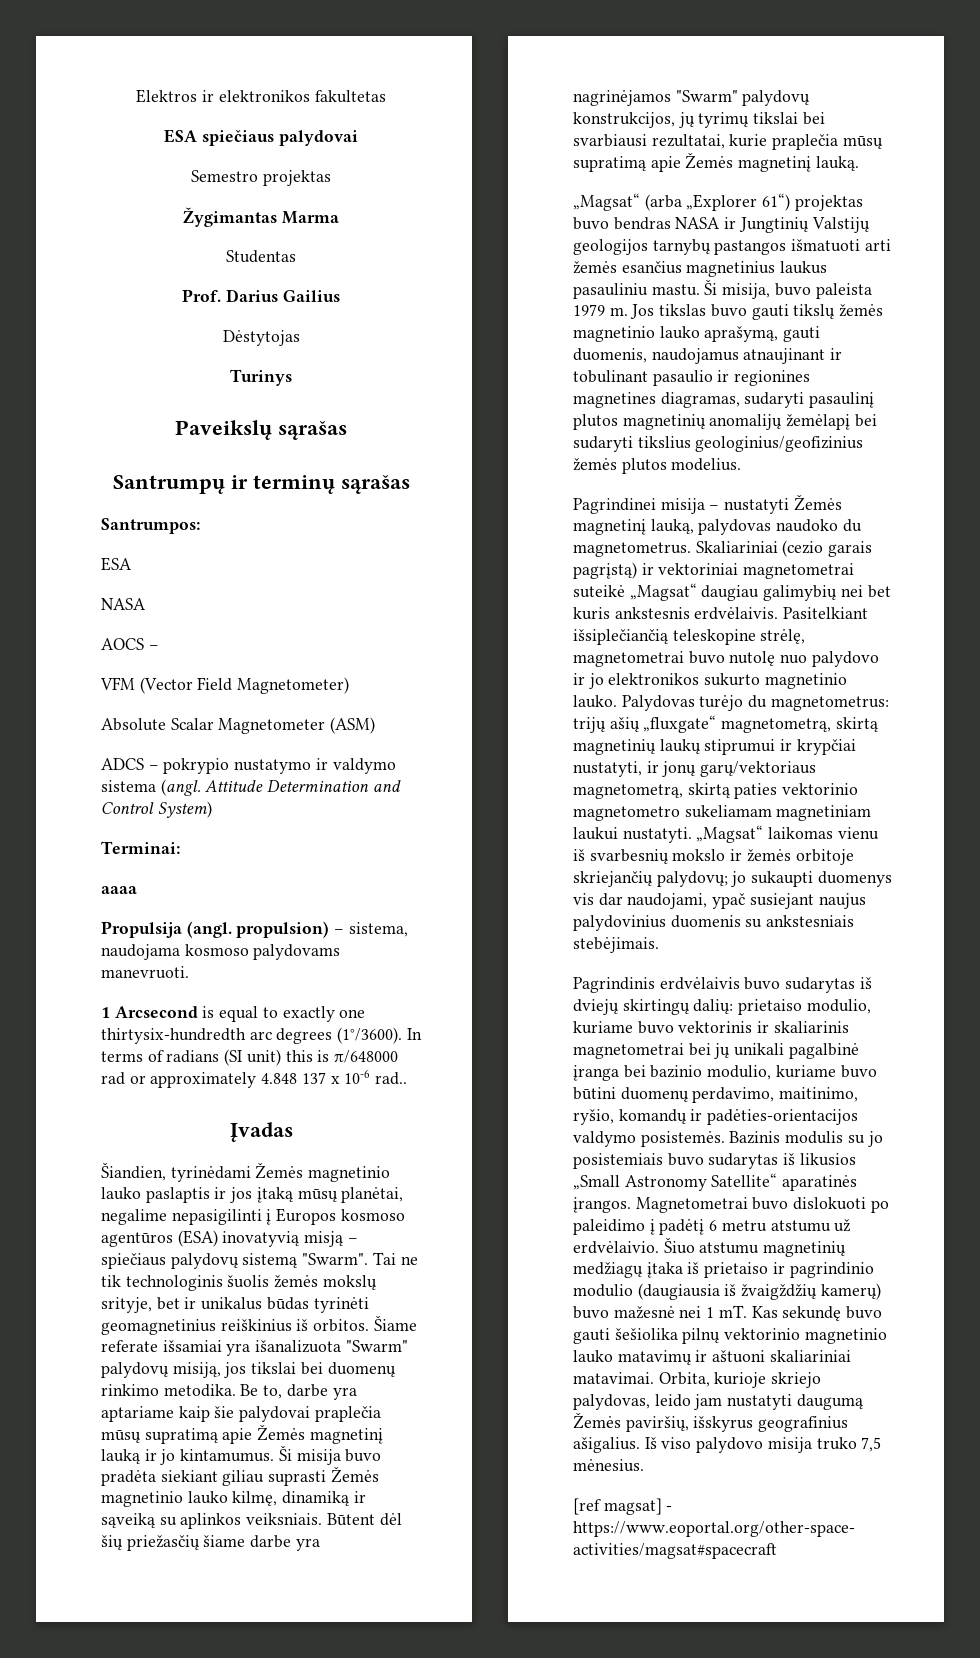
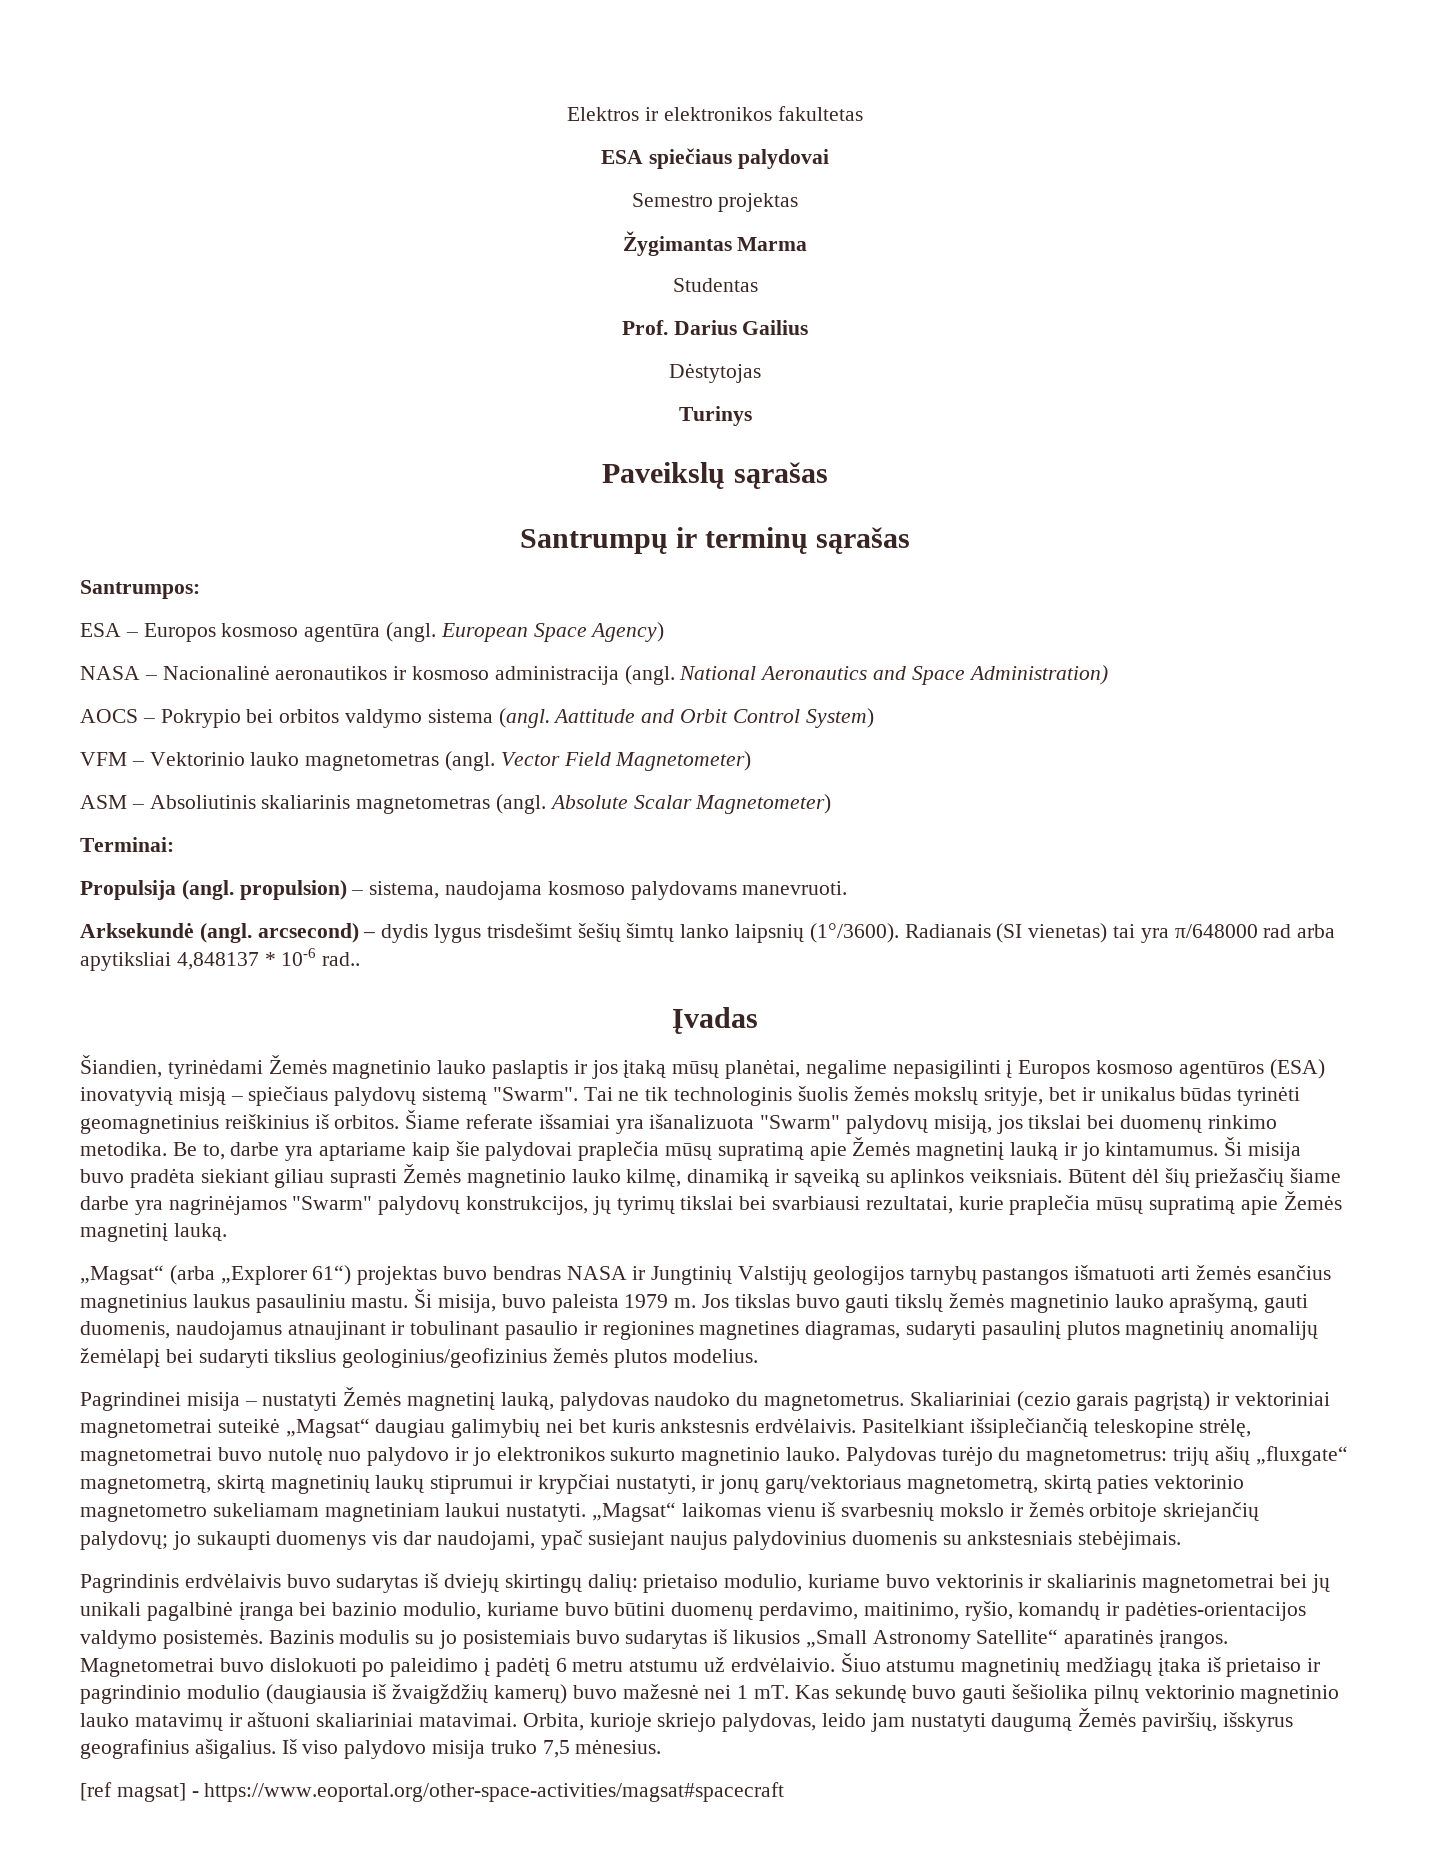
  Santrumpos:
- ESA
- NASA
- AOCS –
- VFM (Vector Field Magnetometer)
- Absolute Scalar Magnetometer (ASM)
- ADCS – pokrypio nustatymo ir valdymo sistema (angl. Attitude Determination and Control System)
+ ESA – Europos kosmoso agentūra (angl. European Space Agency)
+ NASA – Nacionalinė aeronautikos ir kosmoso administracija (angl. National Aeronautics and Space Administration)
+ AOCS – Pokrypio bei orbitos valdymo sistema (angl. Aattitude and Orbit Control System)
+ VFM – Vektorinio lauko magnetometras (angl. Vector Field Magnetometer)
+ ASM – Absoliutinis skaliarinis magnetometras (angl. Absolute Scalar Magnetometer)
- aaaa
- 1 Arcsecond is equal to exactly one thirtysix-hundredth arc degrees (1°/3600). In terms of radians (SI unit) this is π/648000 rad or approximately 4.848 137 x 10-6 rad..
+ Arksekundė (angl. arcsecond) – dydis lygus trisdešimt šešių šimtų lanko laipsnių (1°/3600). Radianais (SI vienetas) tai yra π/648000 rad arba apytiksliai 4,848137 * 10-6 rad..

